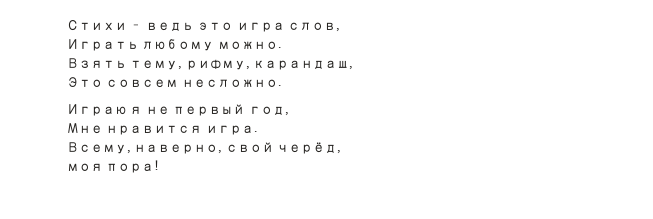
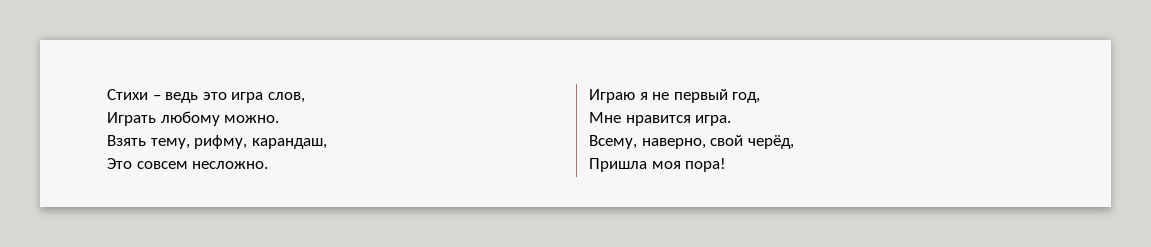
- моя пора!
+ Пришла моя пора!

